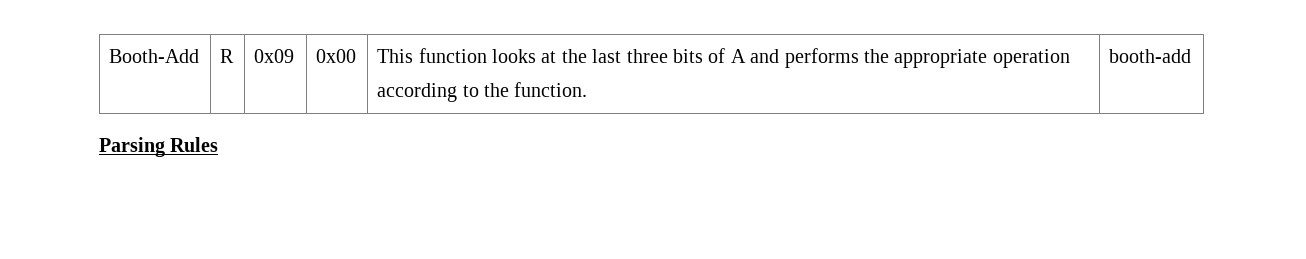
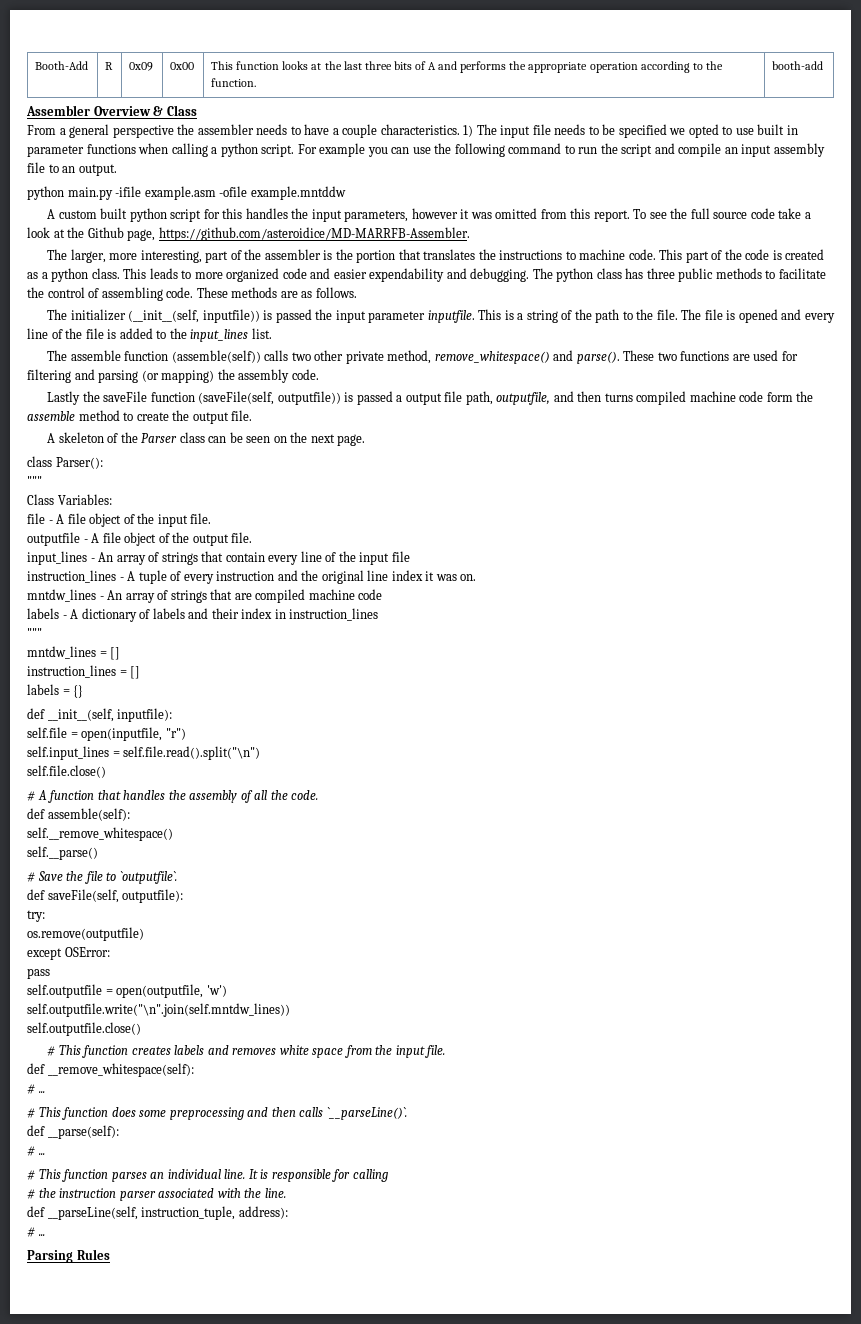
+ Assembler Overview & Class
+ From a general perspective the assembler needs to have a couple characteristics. 1) The input file needs to be specified we opted to use built in parameter functions when calling a python script. For example you can use the following command to run the script and compile an input assembly file to an output.
+ python main.py -ifile example.asm -ofile example.mntddw
+ A custom built python script for this handles the input parameters, however it was omitted from this report. To see the full source code take a look at the Github page, https://github.com/asteroidice/MD-MARRFB-Assembler.
+ The larger, more interesting, part of the assembler is the portion that translates the instructions to machine code. This part of the code is created as a python class. This leads to more organized code and easier expendability and debugging. The python class has three public methods to facilitate the control of assembling code. These methods are as follows.
+ The initializer (__init__(self, inputfile)) is passed the input parameter inputfile. This is a string of the path to the file. The file is opened and every line of the file is added to the input_lines list.
+ The assemble function (assemble(self)) calls two other private method, remove_whitespace() and parse(). These two functions are used for filtering and parsing (or mapping) the assembly code.
+ Lastly the saveFile function (saveFile(self, outputfile)) is passed a output file path, outputfile, and then turns compiled machine code form the assemble method to create the output file.
+ A skeleton of the Parser class can be seen on the next page.
+ class Parser():
+ """
+ Class Variables:
+ file - A file object of the input file.
+ outputfile - A file object of the output file.
+ input_lines - An array of strings that contain every line of the input file
+ instruction_lines - A tuple of every instruction and the original line index it was on.
+ mntdw_lines - An array of strings that are compiled machine code
+ labels - A dictionary of labels and their index in instruction_lines
+ """
+ mntdw_lines = []
+ instruction_lines = []
+ labels = {}
+ def __init__(self, inputfile):
+ self.file = open(inputfile, "r")
+ self.input_lines = self.file.read().split("\n")
+ self.file.close()
+ # A function that handles the assembly of all the code.
+ def assemble(self):
+ self.__remove_whitespace()
+ self.__parse()
+ # Save the file to `outputfile`.
+ def saveFile(self, outputfile):
+ try:
+ os.remove(outputfile)
+ except OSError:
+ pass
+ self.outputfile = open(outputfile, 'w')
+ self.outputfile.write("\n".join(self.mntdw_lines))
+ self.outputfile.close()
+ # This function creates labels and removes white space from the input file.
+ def __remove_whitespace(self):
+ # ...
+ # This function does some preprocessing and then calls `__parseLine()`.
+ def __parse(self):
+ # ...
+ # This function parses an individual line. It is responsible for calling
+ # the instruction parser associated with the line.
+ def __parseLine(self, instruction_tuple, address):
+ # ...

